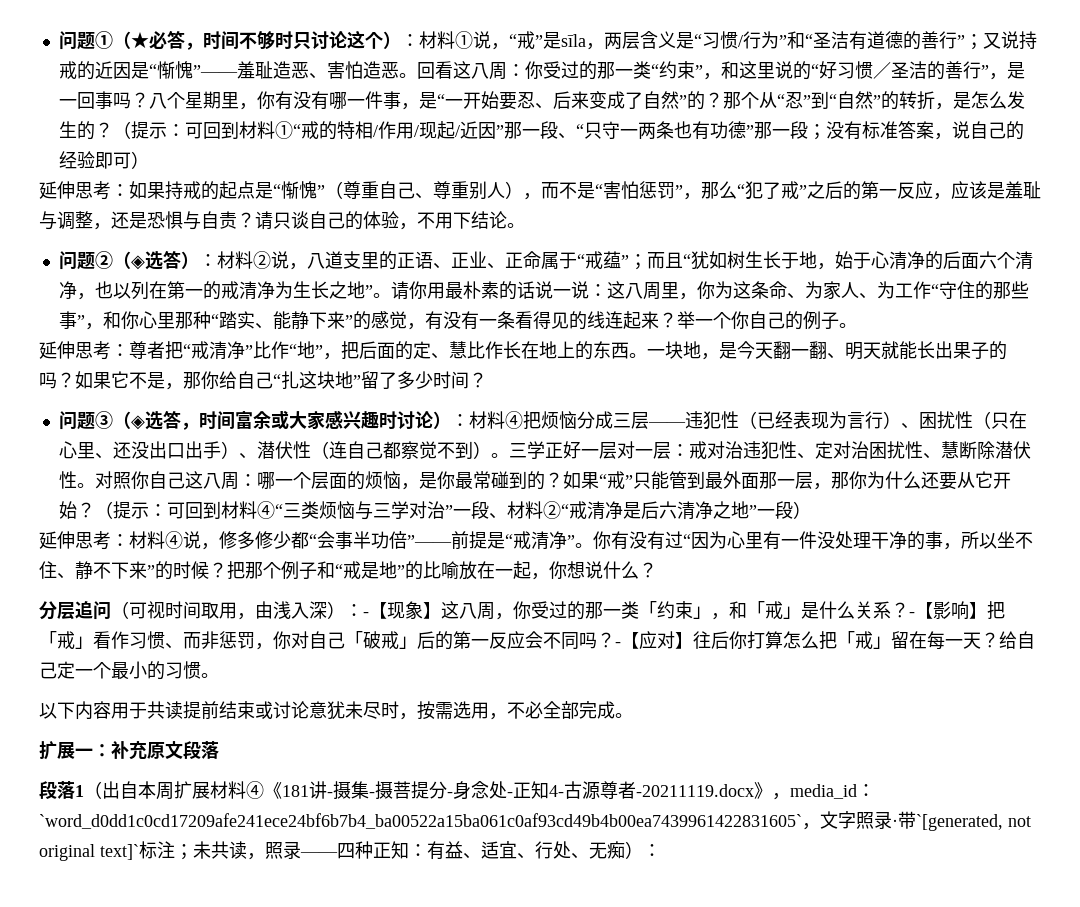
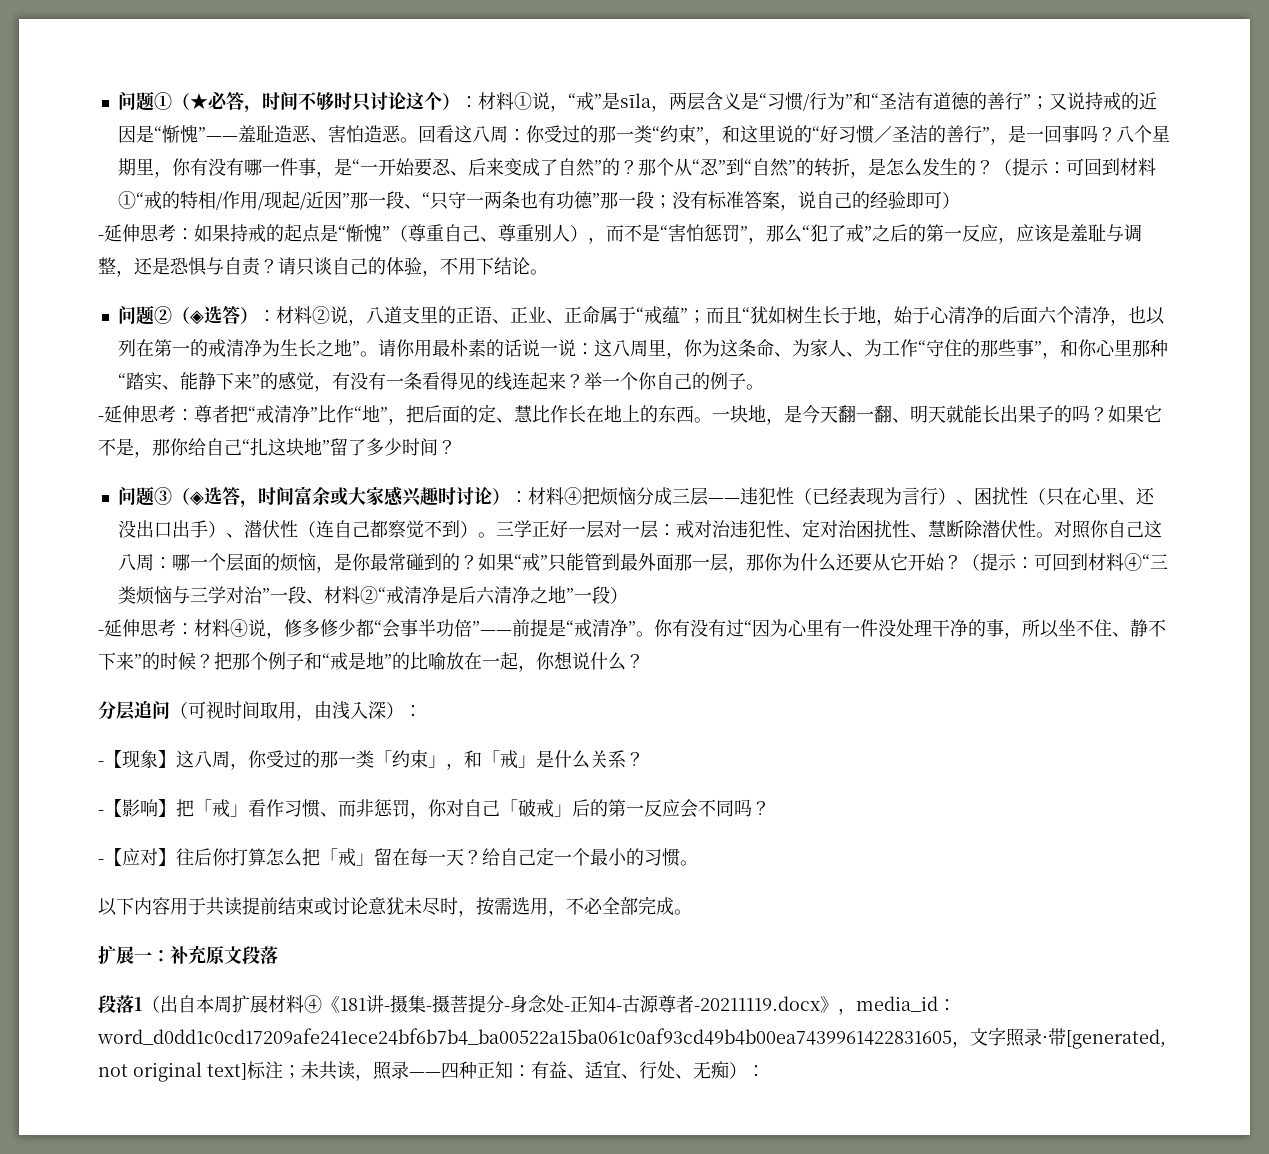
- 延伸思考：如果持戒的起点是“惭愧”（尊重自己、尊重别人），而不是“害怕惩罚”，那么“犯了戒”之后的第一反应，应该是羞耻与调整，还是恐惧与自责？
+ -延伸思考：如果持戒的起点是“惭愧”（尊重自己、尊重别人），而不是“害怕惩罚”，那么“犯了戒”之后的第一反应，应该是羞耻与调整，还是恐惧与自责？
- 延伸思考：尊者把“戒清净”比作“地”，把后面的定、慧比作长在地上的东西。
+ -延伸思考：尊者把“戒清净”比作“地”，把后面的定、慧比作长在地上的东西。
- 延伸思考：材料④说，修多修少都“会事半功倍”——前提是“戒清净”。
+ -延伸思考：材料④说，修多修少都“会事半功倍”——前提是“戒清净”。
- 分层追问（可视时间取用，由浅入深）：-【现象】这八周，你受过的那一类「约束」，和「戒」是什么关系？-【影响】把「戒」看作习惯、而非惩罚，你对自己「破戒」后的第一反应会不同吗？-【应对】往后你打算怎么把「戒」留在每一天？
+ 分层追问（可视时间取用，由浅入深）：
+ -【现象】这八周，你受过的那一类「约束」，和「戒」是什么关系？
+ -【影响】把「戒」看作习惯、而非惩罚，你对自己「破戒」后的第一反应会不同吗？
+ -【应对】往后你打算怎么把「戒」留在每一天？
- 段落1（出自本周扩展材料④《181讲-摄集-摄菩提分-身念处-正知4-古源尊者-20211119.docx》，media_id：`word_d0dd1c0cd17209afe241ece24bf6b7b4_ba00522a15ba061c0af93cd49b4b00ea7439961422831605`，文字照录·带`[generated, not original text]`标注；未共读，照录——四种正知：有益、适宜、行处、无痴）：
+ 段落1（出自本周扩展材料④《181讲-摄集-摄菩提分-身念处-正知4-古源尊者-20211119.docx》，media_id：word_d0dd1c0cd17209afe241ece24bf6b7b4_ba00522a15ba061c0af93cd49b4b00ea7439961422831605，文字照录·带[generated, not original text]标注；未共读，照录——四种正知：有益、适宜、行处、无痴）：

